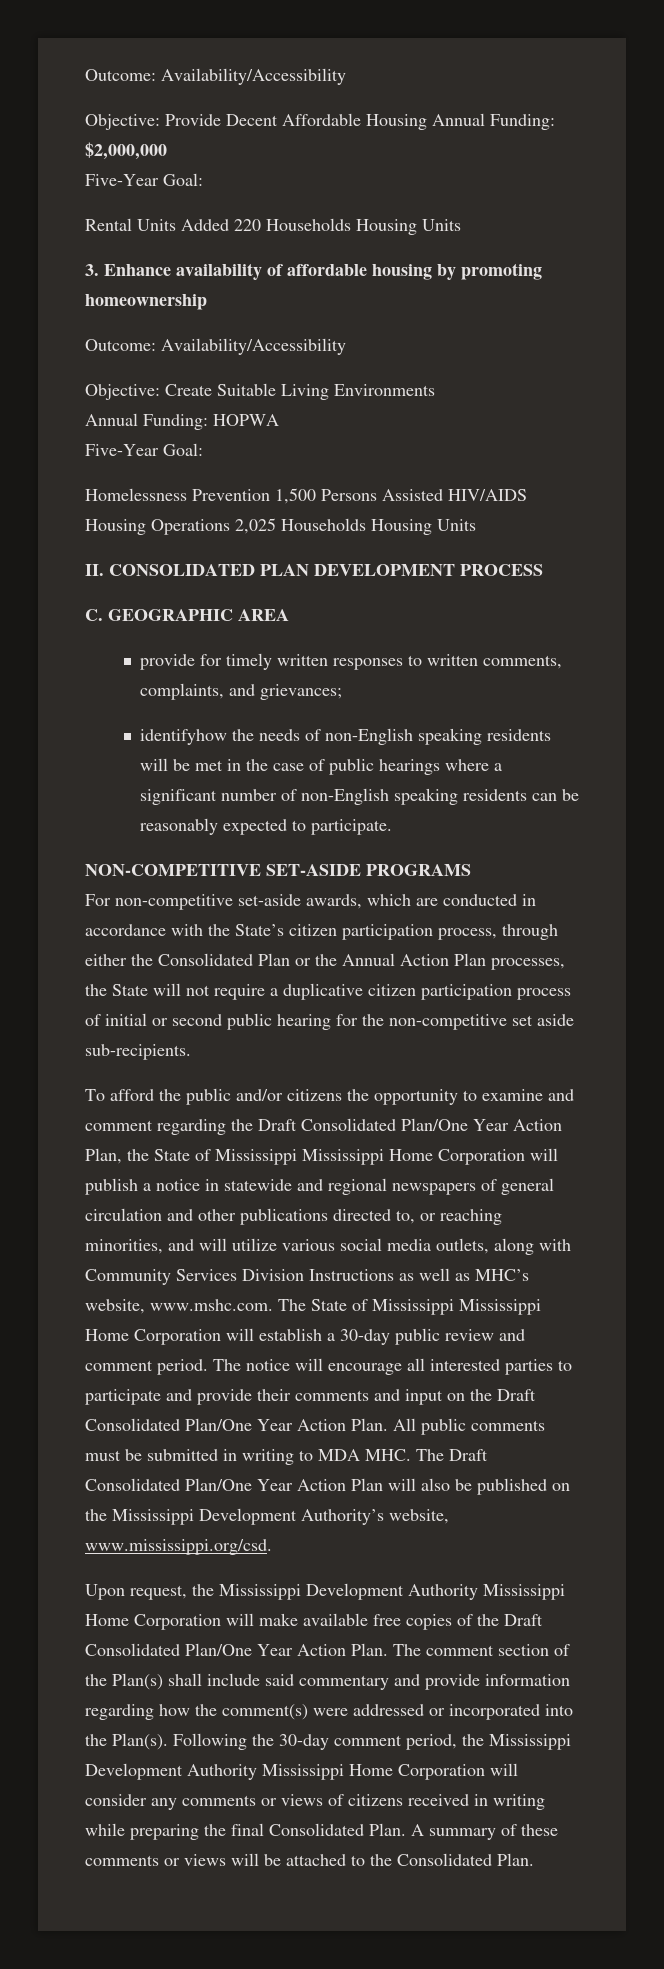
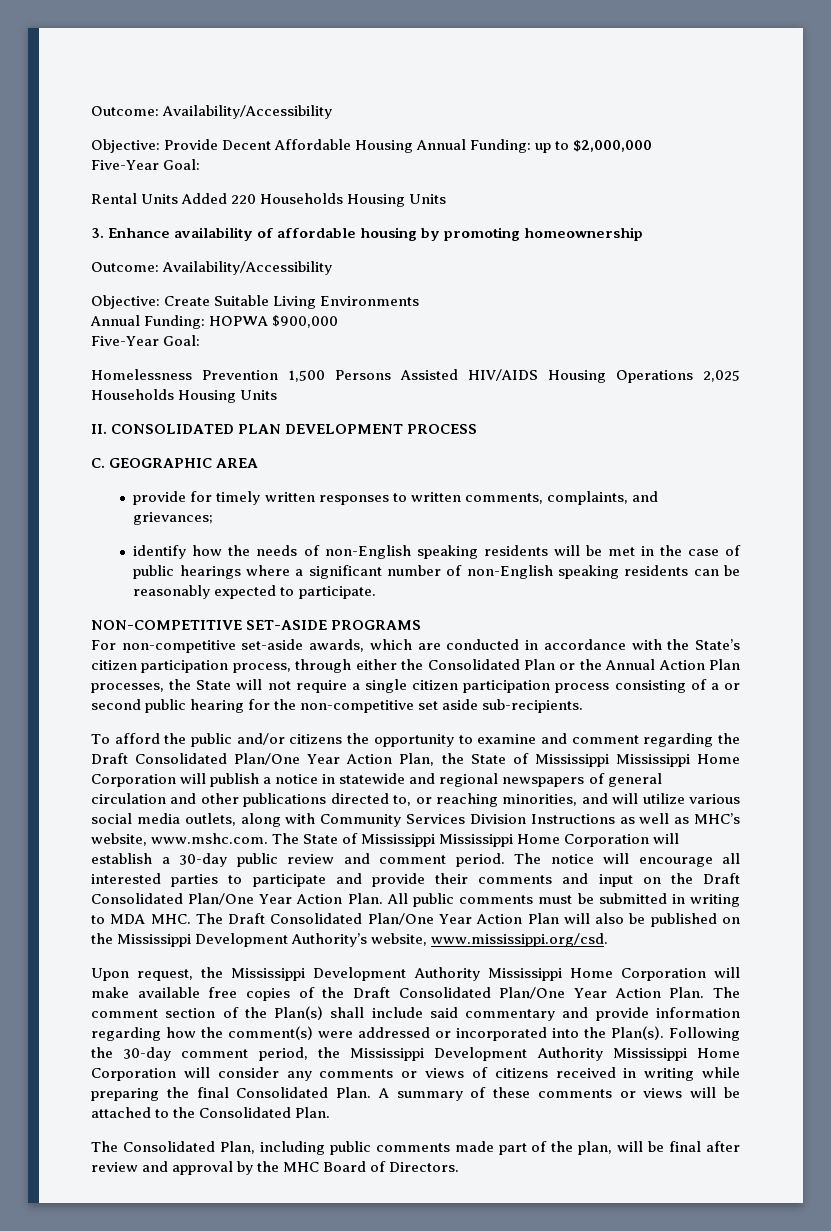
- Objective: Provide Decent Affordable Housing Annual Funding: $2,000,000
+ Objective: Provide Decent Affordable Housing Annual Funding: up to $2,000,000
- Annual Funding: HOPWA
+ Annual Funding: HOPWA $900,000
- identifyhow the needs of non-English speaking residents will be met in the case of public hearings where a significant number of non-English speaking residents can be reasonably expected to participate.
+ identify how the needs of non-English speaking residents will be met in the case of public hearings where a significant number of non-English speaking residents can be reasonably expected to participate.
- For non-competitive set-aside awards, which are conducted in accordance with the State’s citizen participation process, through either the Consolidated Plan or the Annual Action Plan processes, the State will not require a duplicative citizen participation process of initial or second public hearing for the non-competitive set aside sub-recipients.
+ For non-competitive set-aside awards, which are conducted in accordance with the State’s citizen participation process, through either the Consolidated Plan or the Annual Action Plan processes, the State will not require a single citizen participation process consisting of a or second public hearing for the non-competitive set aside sub-recipients.
+ The Consolidated Plan, including public comments made part of the plan, will be final after review and approval by the MHC Board of Directors.

